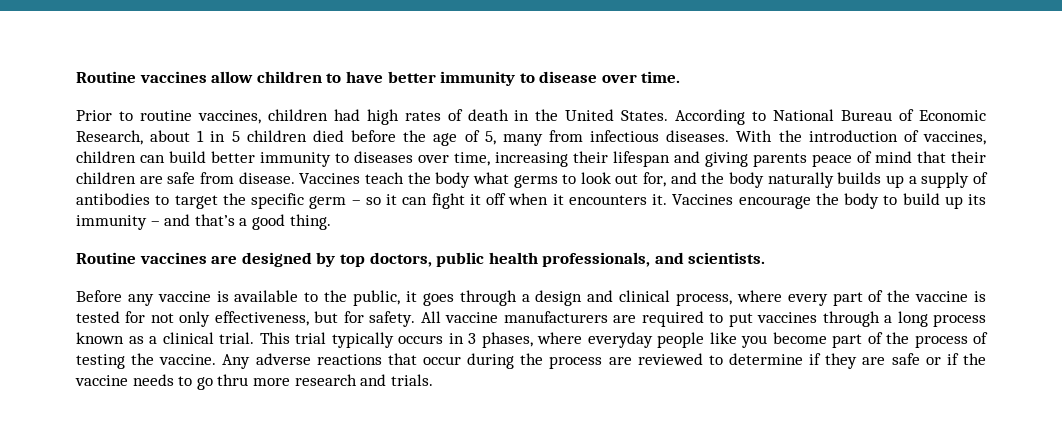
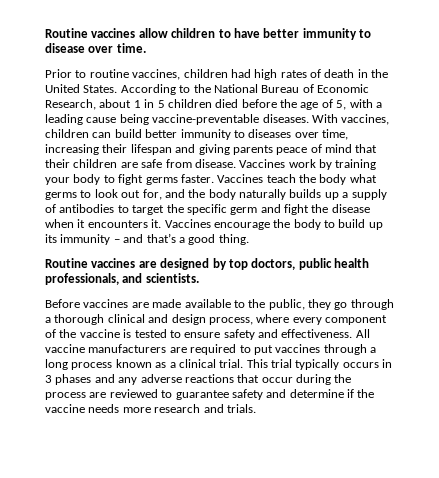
- According to National Bureau of Economic Research, about 1 in 5 children died before the age of 5, many from infectious diseases. With the introduction of vaccines, children can build better immunity to diseases over time, increasing their lifespan and giving parents peace of mind that their children are safe from disease.
+ According to the National Bureau of Economic Research, about 1 in 5 children died before the age of 5, with a leading cause being vaccine-preventable diseases. With vaccines, children can build better immunity to diseases over time, increasing their lifespan and giving parents peace of mind that their children are safe from disease.
- Vaccines teach the body what germs to look out for, and the body naturally builds up a supply of antibodies to target the specific germ – so it can fight it off when it encounters it.
+ Vaccines work by training your body to fight germs faster. Vaccines teach the body what germs to look out for, and the body naturally builds up a supply of antibodies to target the specific germ and fight the disease when it encounters it.
- Before any vaccine is available to the public, it goes through a design and clinical process, where every part of the vaccine is tested for not only effectiveness, but for safety.
+ Before vaccines are made available to the public, they go through a thorough clinical and design process, where every component of the vaccine is tested to ensure safety and effectiveness.
- This trial typically occurs in 3 phases, where everyday people like you become part of the process of testing the vaccine. Any adverse reactions that occur during the process are reviewed to determine if they are safe or if the vaccine needs to go thru more research and trials.
+ This trial typically occurs in 3 phases and any adverse reactions that occur during the process are reviewed to guarantee safety and determine if the vaccine needs more research and trials.

